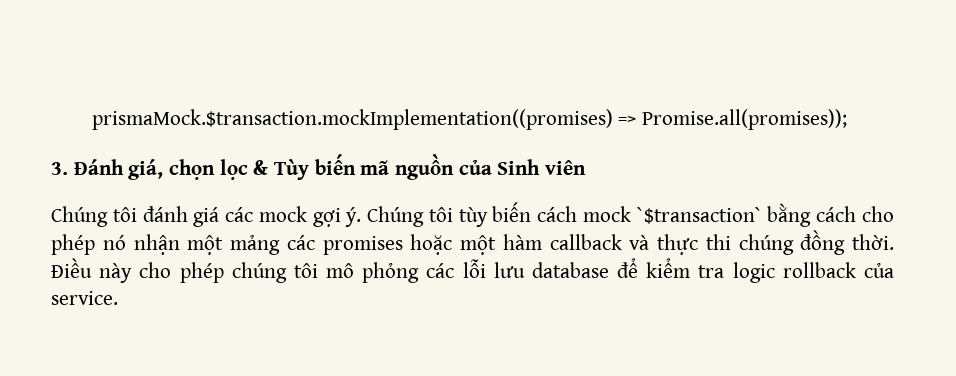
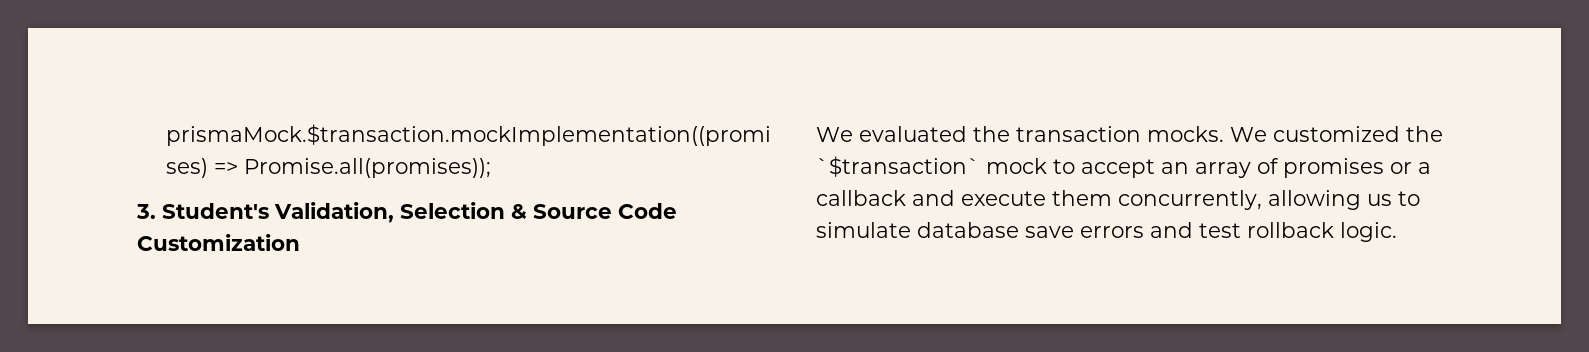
- 3. Đánh giá, chọn lọc & Tùy biến mã nguồn của Sinh viên
- Chúng tôi đánh giá các mock gợi ý. Chúng tôi tùy biến cách mock `$transaction` bằng cách cho phép nó nhận một mảng các promises hoặc một hàm callback và thực thi chúng đồng thời. Điều này cho phép chúng tôi mô phỏng các lỗi lưu database để kiểm tra logic rollback của service.
+ 3. Student's Validation, Selection & Source Code Customization
+ We evaluated the transaction mocks. We customized the `$transaction` mock to accept an array of promises or a callback and execute them concurrently, allowing us to simulate database save errors and test rollback logic.

